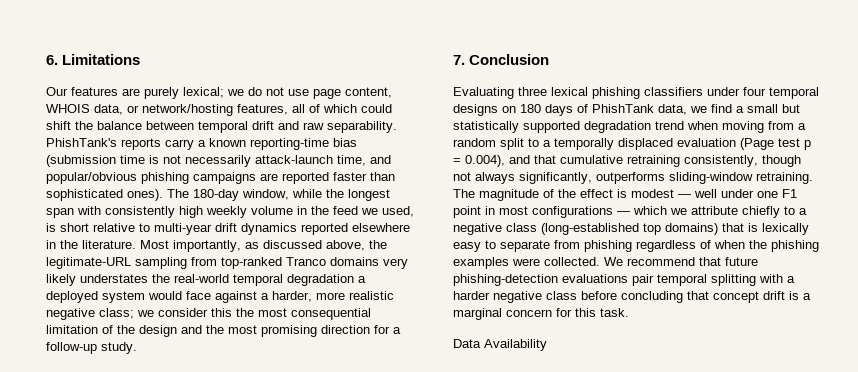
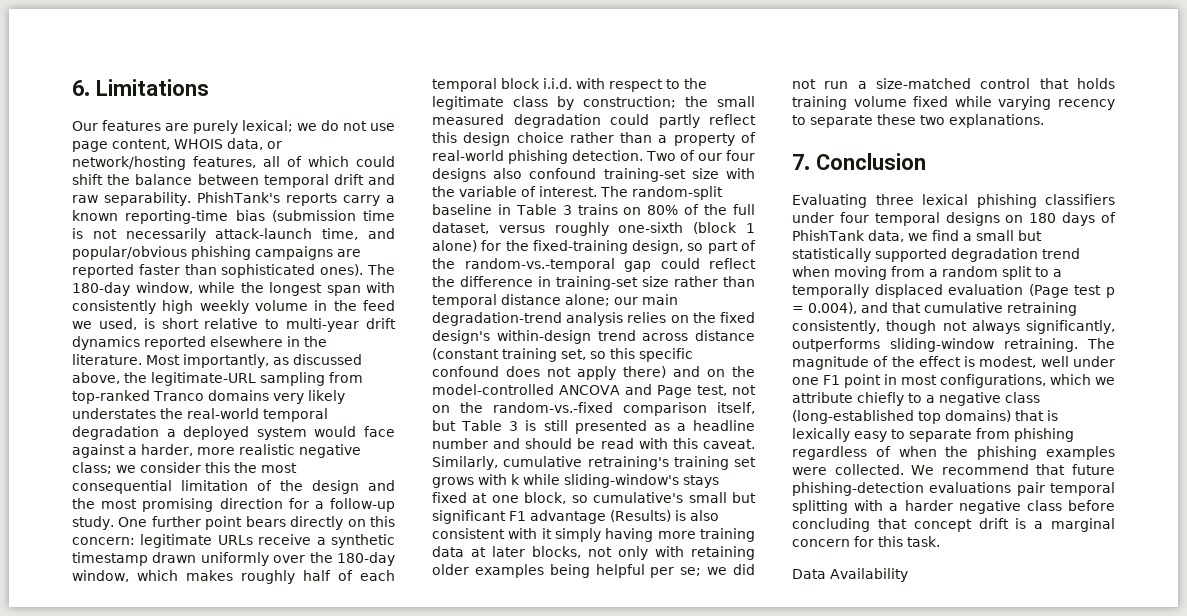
+ One further point bears directly on this concern: legitimate URLs receive a synthetic timestamp drawn uniformly over the 180-day window, which makes roughly half of each temporal block i.i.d. with respect to the legitimate class by construction; the small measured degradation could partly reflect this design choice rather than a property of real-world phishing detection. Two of our four designs also confound training-set size with the variable of interest. The random-split baseline in Table 3 trains on 80% of the full dataset, versus roughly one-sixth (block 1 alone) for the fixed-training design, so part of the random-vs.-temporal gap could reflect the difference in training-set size rather than temporal distance alone; our main degradation-trend analysis relies on the fixed design's within-design trend across distance (constant training set, so this specific confound does not apply there) and on the model-controlled ANCOVA and Page test, not on the random-vs.-fixed comparison itself, but Table 3 is still presented as a headline number and should be read with this caveat. Similarly, cumulative retraining's training set grows with k while sliding-window's stays fixed at one block, so cumulative's small but significant F1 advantage (Results) is also consistent with it simply having more training data at later blocks, not only with retaining older examples being helpful per se; we did not run a size-matched control that holds training volume fixed while varying recency to separate these two explanations.
- The magnitude of the effect is modest — well under one F1 point in most configurations — which we attribute chiefly to a negative class (long-established top domains) that is lexically easy to separate from phishing regardless of when the phishing examples were collected.
+ The magnitude of the effect is modest, well under one F1 point in most configurations, which we attribute chiefly to a negative class (long-established top domains) that is lexically easy to separate from phishing regardless of when the phishing examples were collected.

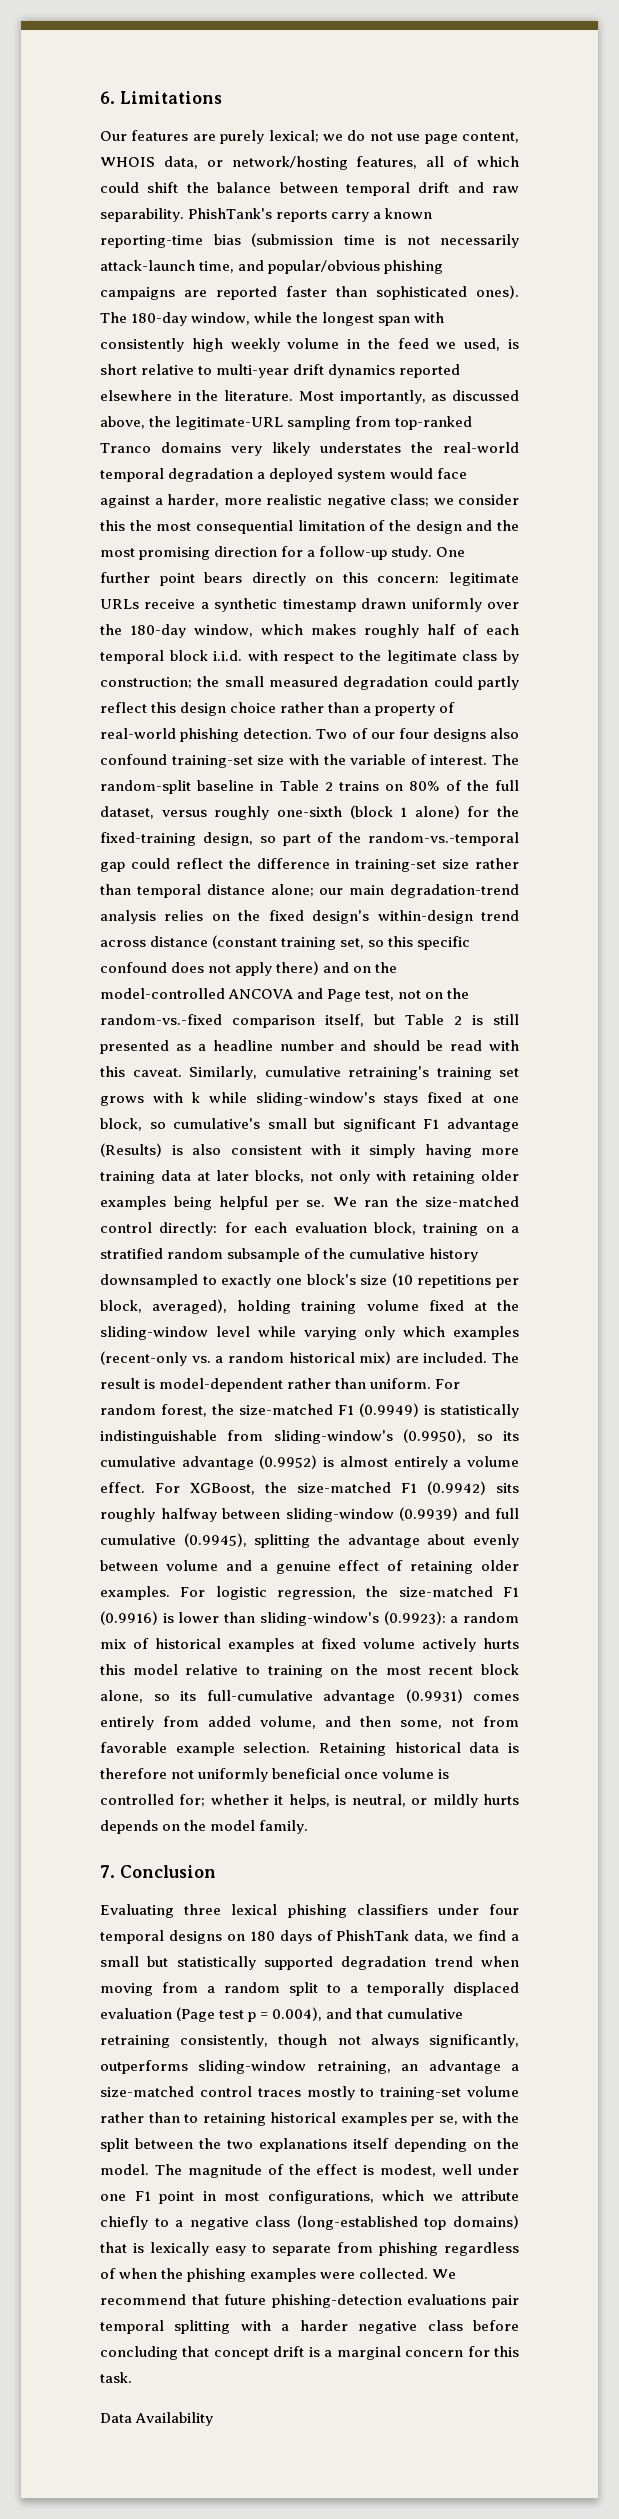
- The random-split baseline in Table 3 trains on 80% of the full dataset, versus roughly one-sixth (block 1 alone) for the fixed-training design, so part of the random-vs.-temporal gap could reflect the difference in training-set size rather than temporal distance alone;
+ The random-split baseline in Table 2 trains on 80% of the full dataset, versus roughly one-sixth (block 1 alone) for the fixed-training design, so part of the random-vs.-temporal gap could reflect the difference in training-set size rather than temporal distance alone;
- our main degradation-trend analysis relies on the fixed design's within-design trend across distance (constant training set, so this specific confound does not apply there) and on the model-controlled ANCOVA and Page test, not on the random-vs.-fixed comparison itself, but Table 3 is still presented as a headline number and should be read with this caveat.
+ our main degradation-trend analysis relies on the fixed design's within-design trend across distance (constant training set, so this specific confound does not apply there) and on the model-controlled ANCOVA and Page test, not on the random-vs.-fixed comparison itself, but Table 2 is still presented as a headline number and should be read with this caveat.
- Similarly, cumulative retraining's training set grows with k while sliding-window's stays fixed at one block, so cumulative's small but significant F1 advantage (Results) is also consistent with it simply having more training data at later blocks, not only with retaining older examples being helpful per se; we did not run a size-matched control that holds training volume fixed while varying recency to separate these two explanations.
+ Similarly, cumulative retraining's training set grows with k while sliding-window's stays fixed at one block, so cumulative's small but significant F1 advantage (Results) is also consistent with it simply having more training data at later blocks, not only with retaining older examples being helpful per se. We ran the size-matched control directly: for each evaluation block, training on a stratified random subsample of the cumulative history downsampled to exactly one block's size (10 repetitions per block, averaged), holding training volume fixed at the sliding-window level while varying only which examples (recent-only vs. a random historical mix) are included. The result is model-dependent rather than uniform. For random forest, the size-matched F1 (0.9949) is statistically indistinguishable from sliding-window's (0.9950), so its cumulative advantage (0.9952) is almost entirely a volume effect. For XGBoost, the size-matched F1 (0.9942) sits roughly halfway between sliding-window (0.9939) and full cumulative (0.9945), splitting the advantage about evenly between volume and a genuine effect of retaining older examples. For logistic regression, the size-matched F1 (0.9916) is lower than sliding-window's (0.9923): a random mix of historical examples at fixed volume actively hurts this model relative to training on the most recent block alone, so its full-cumulative advantage (0.9931) comes entirely from added volume, and then some, not from favorable example selection. Retaining historical data is therefore not uniformly beneficial once volume is controlled for; whether it helps, is neutral, or mildly hurts depends on the model family.
- Evaluating three lexical phishing classifiers under four temporal designs on 180 days of PhishTank data, we find a small but statistically supported degradation trend when moving from a random split to a temporally displaced evaluation (Page test p = 0.004), and that cumulative retraining consistently, though not always significantly, outperforms sliding-window retraining.
+ Evaluating three lexical phishing classifiers under four temporal designs on 180 days of PhishTank data, we find a small but statistically supported degradation trend when moving from a random split to a temporally displaced evaluation (Page test p = 0.004), and that cumulative retraining consistently, though not always significantly, outperforms sliding-window retraining, an advantage a size-matched control traces mostly to training-set volume rather than to retaining historical examples per se, with the split between the two explanations itself depending on the model.

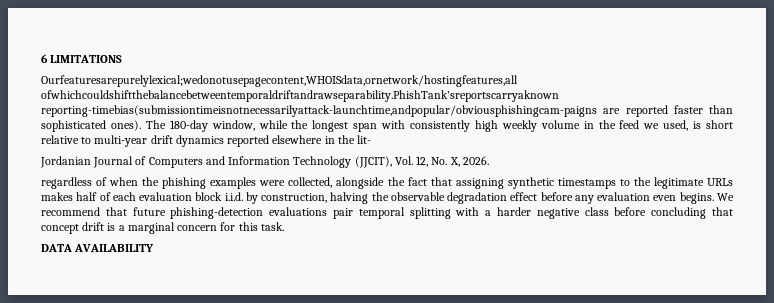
- 6. Limitations
- Our features are purely lexical; we do not use page content, WHOIS data, or network/hosting features, all of which could shift the balance between temporal drift and raw separability. PhishTank's reports carry a known reporting-time bias (submission time is not necessarily attack-launch time, and popular/obvious phishing campaigns are reported faster than sophisticated ones).
+ 6 LIMITATIONS
+ Ourfeaturesarepurelylexical;wedonotusepagecontent,WHOISdata,ornetwork/hostingfeatures,all ofwhichcouldshiftthebalancebetweentemporaldriftandrawseparability.PhishTank’sreportscarryaknown reporting-timebias(submissiontimeisnotnecessarilyattack-launchtime,andpopular/obviousphishingcam-paigns are reported faster than sophisticated ones).
- The 180-day window, while the longest span with consistently high weekly volume in the feed we used, is short relative to multi-year drift dynamics reported elsewhere in the literature. Most importantly, as discussed above, the legitimate-URL sampling from top-ranked Tranco domains very likely understates the real-world temporal degradation a deployed system would face against a harder, more realistic negative class; we consider this the most consequential limitation of the design and the most promising direction for a follow-up study. One further point bears directly on this concern: legitimate URLs receive a synthetic timestamp drawn uniformly over the 180-day window, which makes roughly half of each temporal block i.i.d. with respect to the legitimate class by construction; the small measured degradation could partly reflect this design choice rather than a property of real-world phishing detection. Two of our four designs also confound training-set size with the variable of interest. The random-split baseline in Table 2 trains on 80% of the full dataset, versus roughly one-sixth (block 1 alone) for the fixed-training design, so part of the random-vs.-temporal gap could reflect the difference in training-set size rather than temporal distance alone; our main degradation-trend analysis relies on the fixed design's within-design trend across distance (constant training set, so this specific confound does not apply there) and on the model-controlled ANCOVA and Page test, not on the random-vs.-fixed comparison itself, but Table 2 is still presented as a headline number and should be read with this caveat. Similarly, cumulative retraining's training set grows with k while sliding-window's stays fixed at one block, so cumulative's small but significant F1 advantage (Results) is also consistent with it simply having more training data at later blocks, not only with retaining older examples being helpful per se. We ran the size-matched control directly: for each evaluation block, training on a stratified random subsample of the cumulative history downsampled to exactly one block's size (10 repetitions per block, averaged), holding training volume fixed at the sliding-window level while varying only which examples (recent-only vs. a random historical mix) are included. The result is model-dependent rather than uniform. For random forest, the size-matched F1 (0.9949) is statistically indistinguishable from sliding-window's (0.9950), so its cumulative advantage (0.9952) is almost entirely a volume effect. For XGBoost, the size-matched F1 (0.9942) sits roughly halfway between sliding-window (0.9939) and full cumulative (0.9945), splitting the advantage about evenly between volume and a genuine effect of retaining older examples. For logistic regression, the size-matched F1 (0.9916) is lower than sliding-window's (0.9923): a random mix of historical examples at fixed volume actively hurts this model relative to training on the most recent block alone, so its full-cumulative advantage (0.9931) comes entirely from added volume, and then some, not from favorable example selection. Retaining historical data is therefore not uniformly beneficial once volume is controlled for; whether it helps, is neutral, or mildly hurts depends on the model family.
- 7. Conclusion
- Evaluating three lexical phishing classifiers under four temporal designs on 180 days of PhishTank data, we find a small but statistically supported degradation trend when moving from a random split to a temporally displaced evaluation (Page test p = 0.004), and that cumulative retraining consistently, though not always significantly, outperforms sliding-window retraining, an advantage a size-matched control traces mostly to training-set volume rather than to retaining historical examples per se, with the split between the two explanations itself depending on the model. The magnitude of the effect is modest, well under one F1 point in most configurations, which we attribute chiefly to a negative class (long-established top domains) that is lexically easy to separate from phishing regardless of when the phishing examples were collected.
+ The 180-day window, while the longest span with consistently high weekly volume in the feed we used, is short relative to multi-year drift dynamics reported elsewhere in the lit-
+ Jordanian Journal of Computers and Information Technology (JJCIT), Vol. 12, No. X, 2026.
+ regardless of when the phishing examples were collected, alongside the fact that assigning synthetic timestamps to the legitimate URLs makes half of each evaluation block i.i.d. by construction, halving the observable degradation effect before any evaluation even begins.
- Data Availability
+ DATA AVAILABILITY

